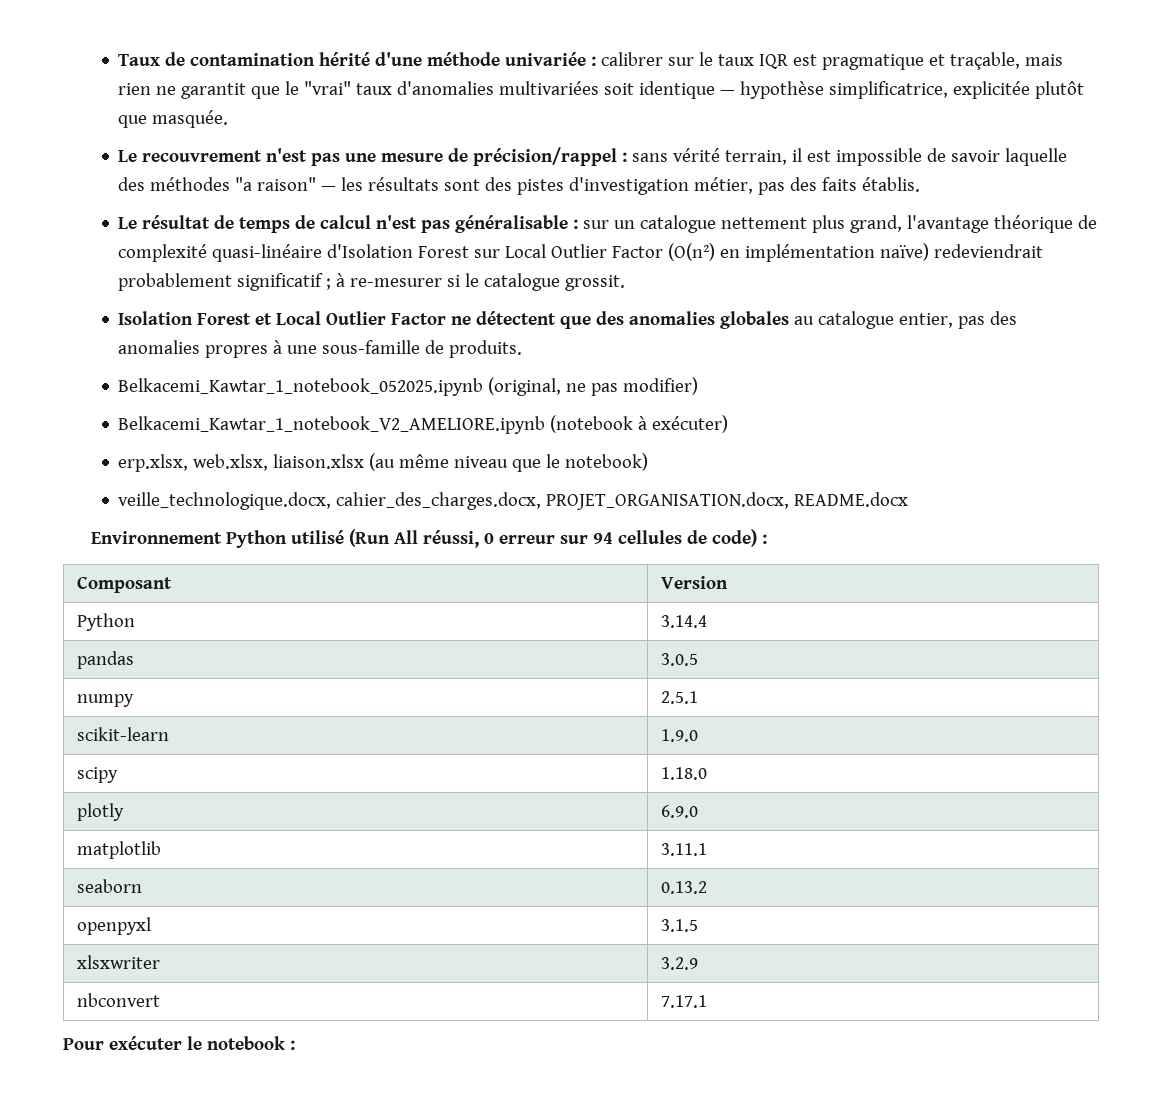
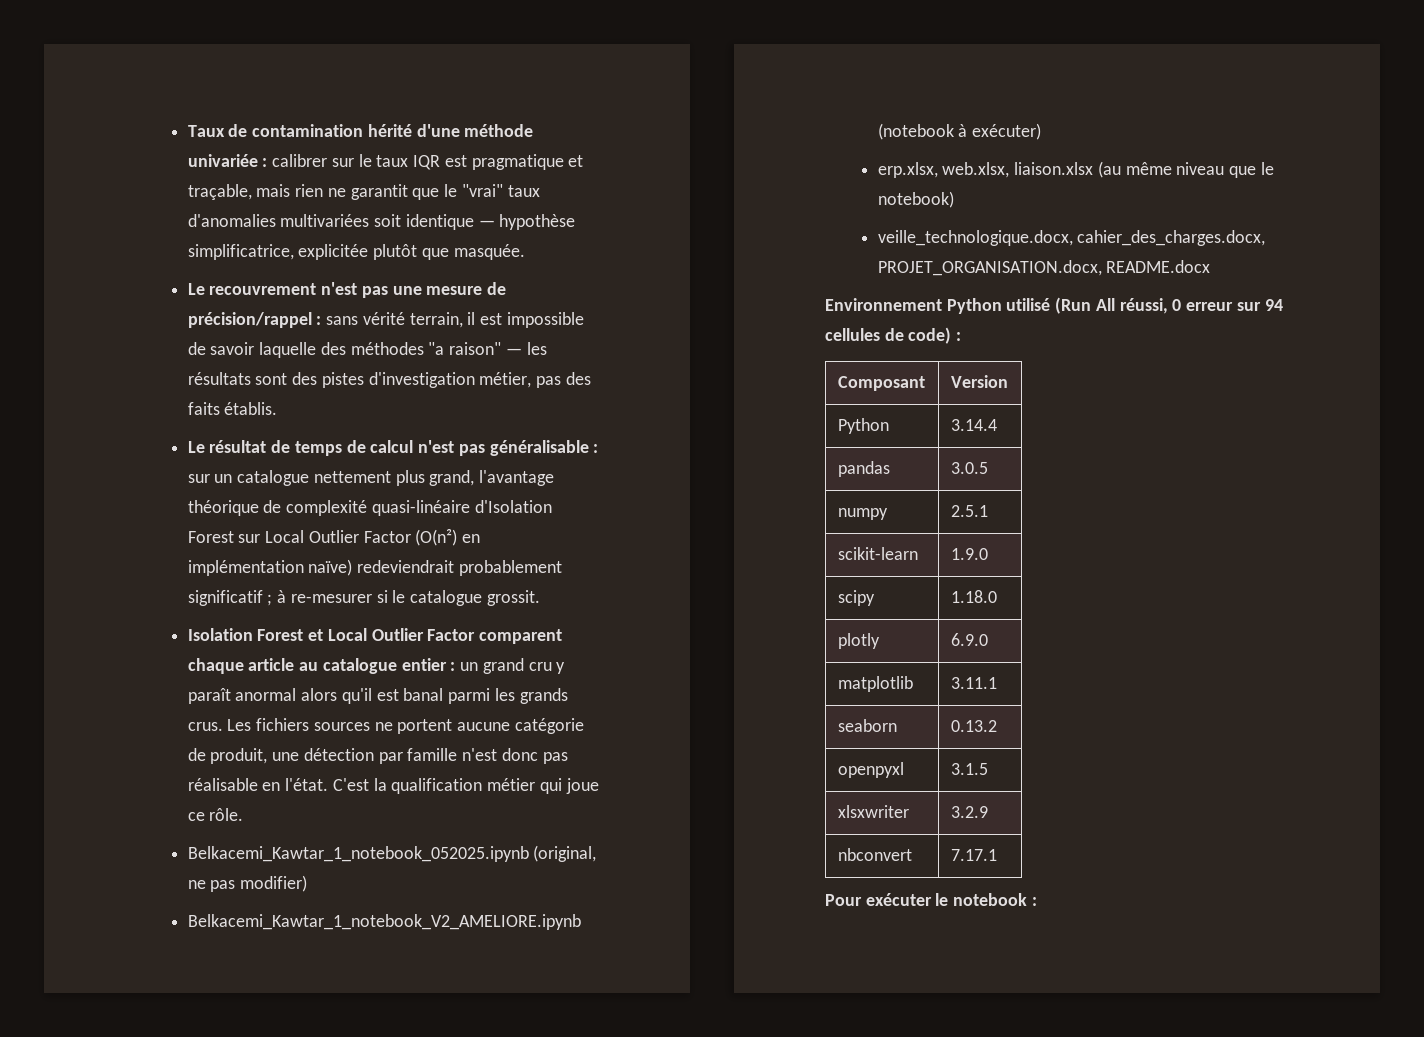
- Isolation Forest et Local Outlier Factor ne détectent que des anomalies globales au catalogue entier, pas des anomalies propres à une sous-famille de produits.
+ Isolation Forest et Local Outlier Factor comparent chaque article au catalogue entier : un grand cru y paraît anormal alors qu'il est banal parmi les grands crus. Les fichiers sources ne portent aucune catégorie de produit, une détection par famille n'est donc pas réalisable en l'état. C'est la qualification métier qui joue ce rôle.

